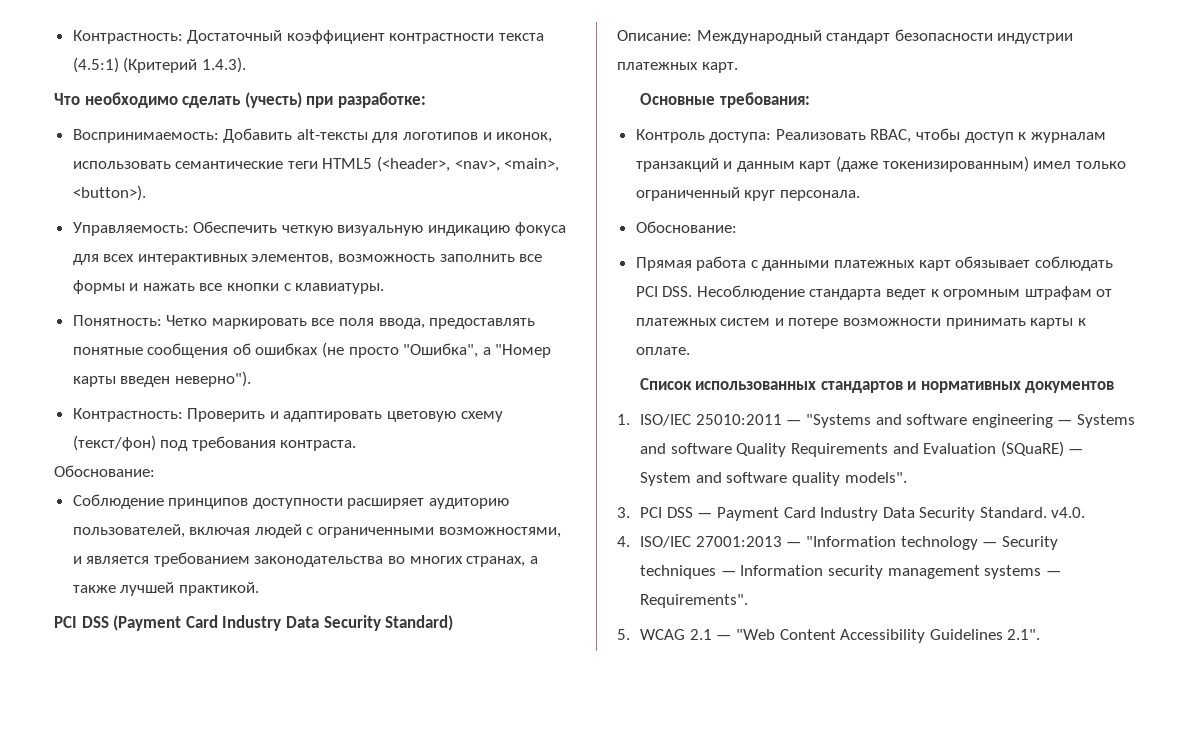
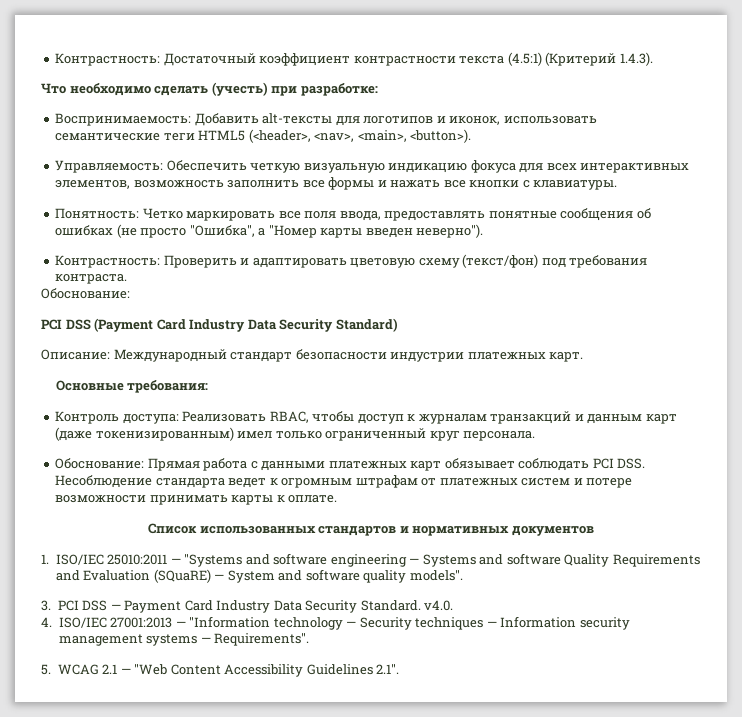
- Соблюдение принципов доступности расширяет аудиторию пользователей, включая людей с ограниченными возможностями, и является требованием законодательства во многих странах, а также лучшей практикой.
  Контроль доступа: Реализовать RBAC, чтобы доступ к журналам транзакций и данным карт (даже токенизированным) имел только ограниченный круг персонала.
- Обоснование:
- Прямая работа с данными платежных карт обязывает соблюдать PCI DSS. Несоблюдение стандарта ведет к огромным штрафам от платежных систем и потере возможности принимать карты к оплате.
+ Обоснование: Прямая работа с данными платежных карт обязывает соблюдать PCI DSS. Несоблюдение стандарта ведет к огромным штрафам от платежных систем и потере возможности принимать карты к оплате.

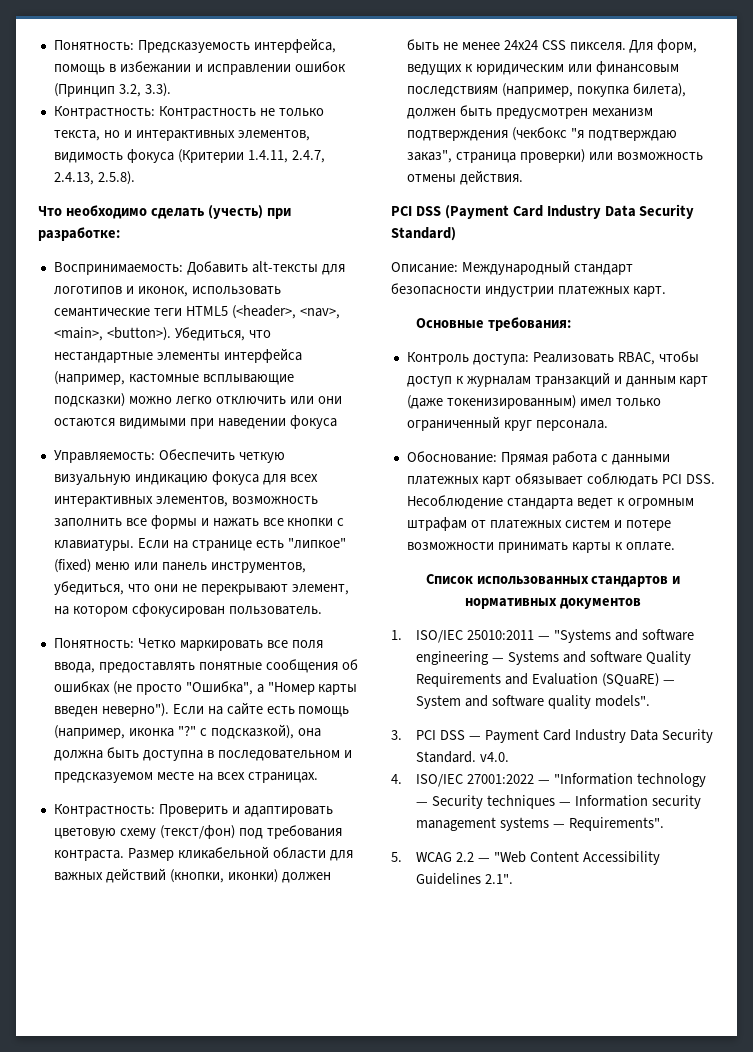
- Контрастность: Достаточный коэффициент контрастности текста (4.5:1) (Критерий 1.4.3).
+ Понятность: Предсказуемость интерфейса, помощь в избежании и исправлении ошибок (Принцип 3.2, 3.3).
+ Контрастность: Контрастность не только текста, но и интерактивных элементов, видимость фокуса (Критерии 1.4.11, 2.4.7, 2.4.13, 2.5.8).
+ Убедиться, что нестандартные элементы интерфейса (например, кастомные всплывающие подсказки) можно легко отключить или они остаются видимыми при наведении фокуса
+ Если на странице есть "липкое" (fixed) меню или панель инструментов, убедиться, что они не перекрывают элемент, на котором сфокусирован пользователь.
+ Если на сайте есть помощь (например, иконка "?" с подсказкой), она должна быть доступна в последовательном и предсказуемом месте на всех страницах.
- Контрастность: Проверить и адаптировать цветовую схему (текст/фон) под требования контраста.
- Обоснование:
+ Контрастность: Проверить и адаптировать цветовую схему (текст/фон) под требования контраста. Размер кликабельной области для важных действий (кнопки, иконки) должен быть не менее 24x24 CSS пикселя. Для форм, ведущих к юридическим или финансовым последствиям (например, покупка билета), должен быть предусмотрен механизм подтверждения (чекбокс "я подтверждаю заказ", страница проверки) или возможность отмены действия.
- 4. ISO/IEC 27001:2013 — "Information technology — Security techniques — Information security management systems — Requirements".
+ 4. ISO/IEC 27001:2022 — "Information technology — Security techniques — Information security management systems — Requirements".
- 5. WCAG 2.1 — "Web Content Accessibility Guidelines 2.1".
+ 5. WCAG 2.2 — "Web Content Accessibility Guidelines 2.1".

